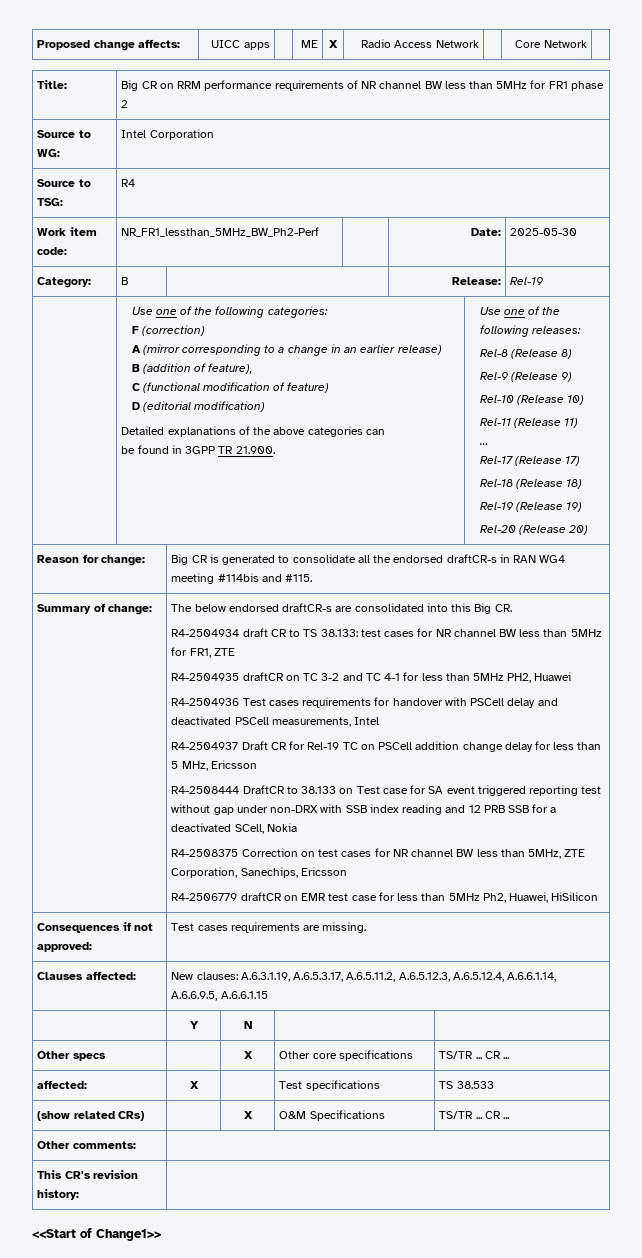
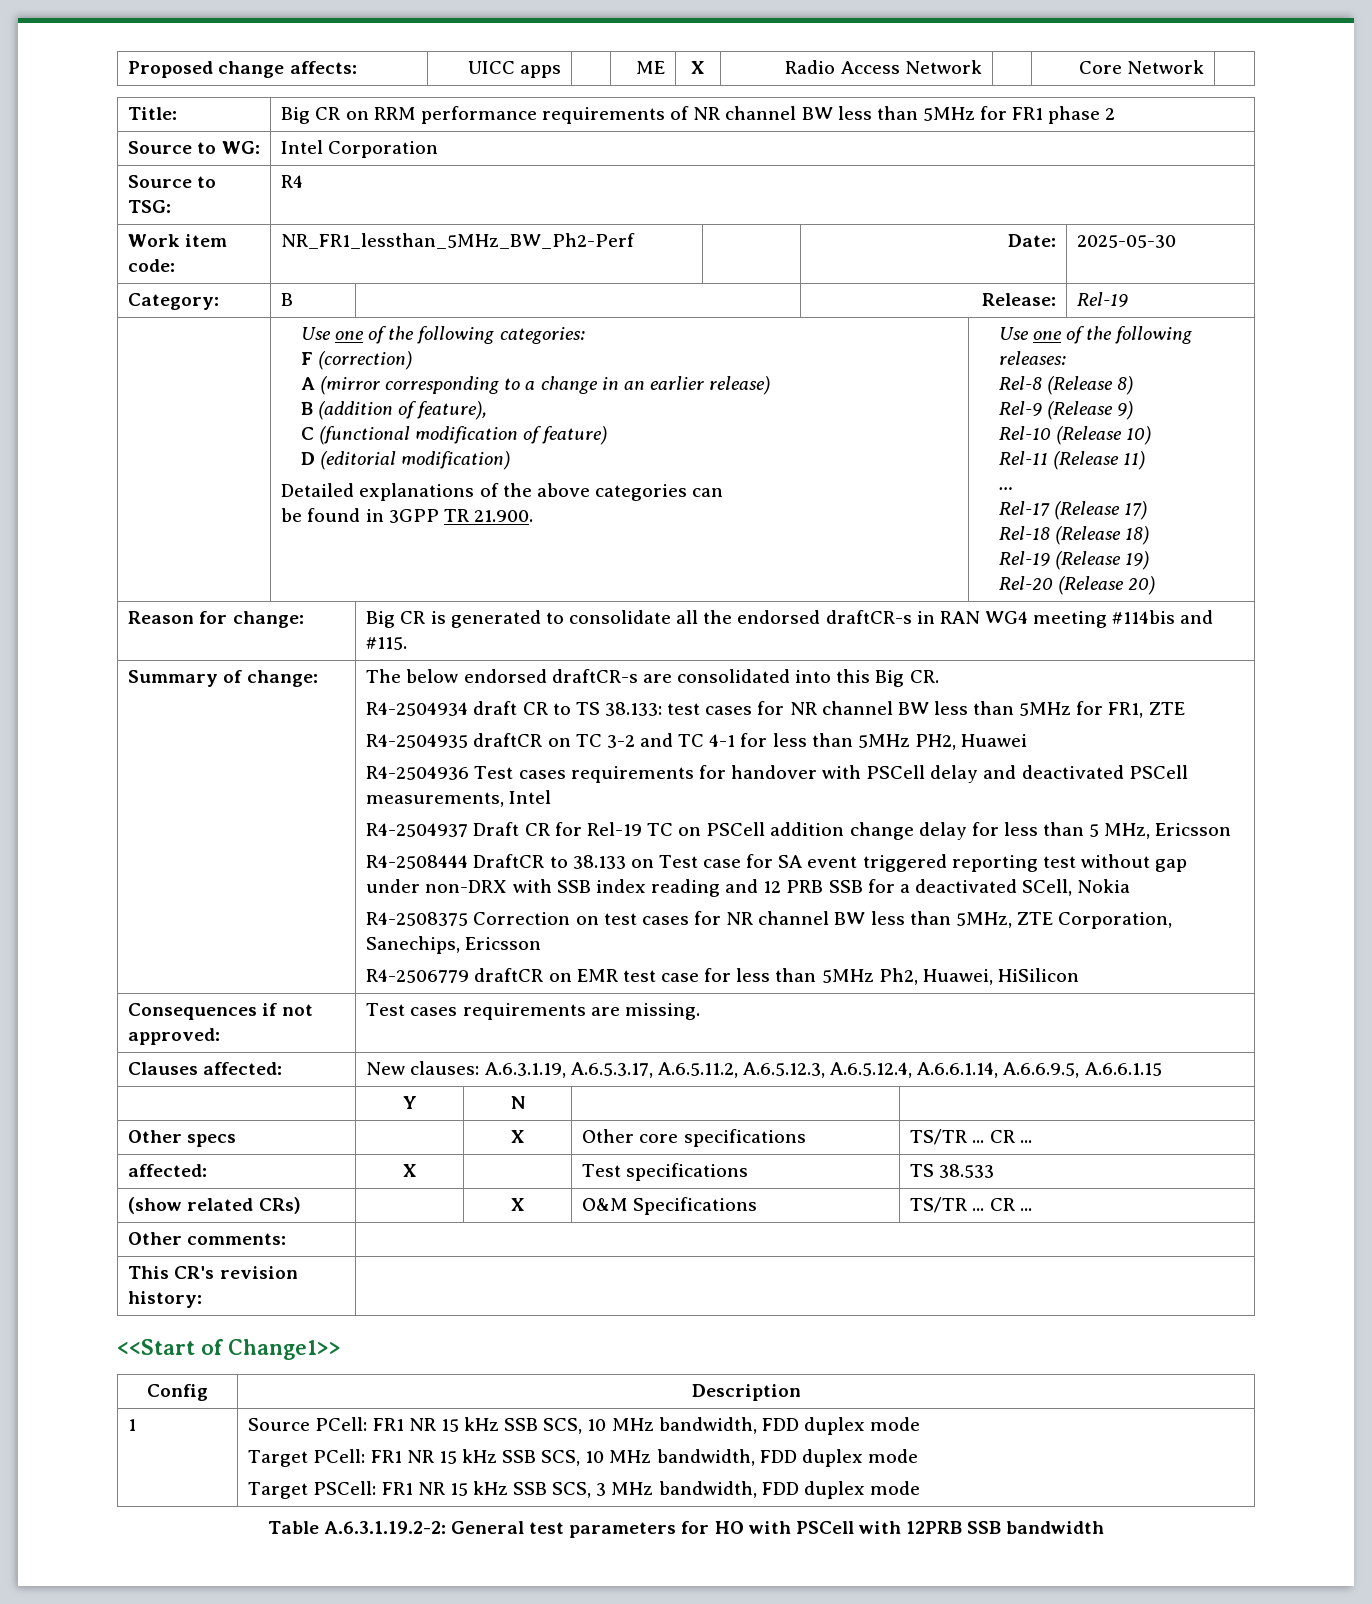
+ Config | Description
+ 1 | Source PCell: FR1 NR 15 kHz SSB SCS, 10 MHz bandwidth, FDD duplex mode
+ Target PCell: FR1 NR 15 kHz SSB SCS, 10 MHz bandwidth, FDD duplex mode
+ Target PSCell: FR1 NR 15 kHz SSB SCS, 3 MHz bandwidth, FDD duplex mode
+ Table A.6.3.1.19.2-2: General test parameters for HO with PSCell with 12PRB SSB bandwidth

